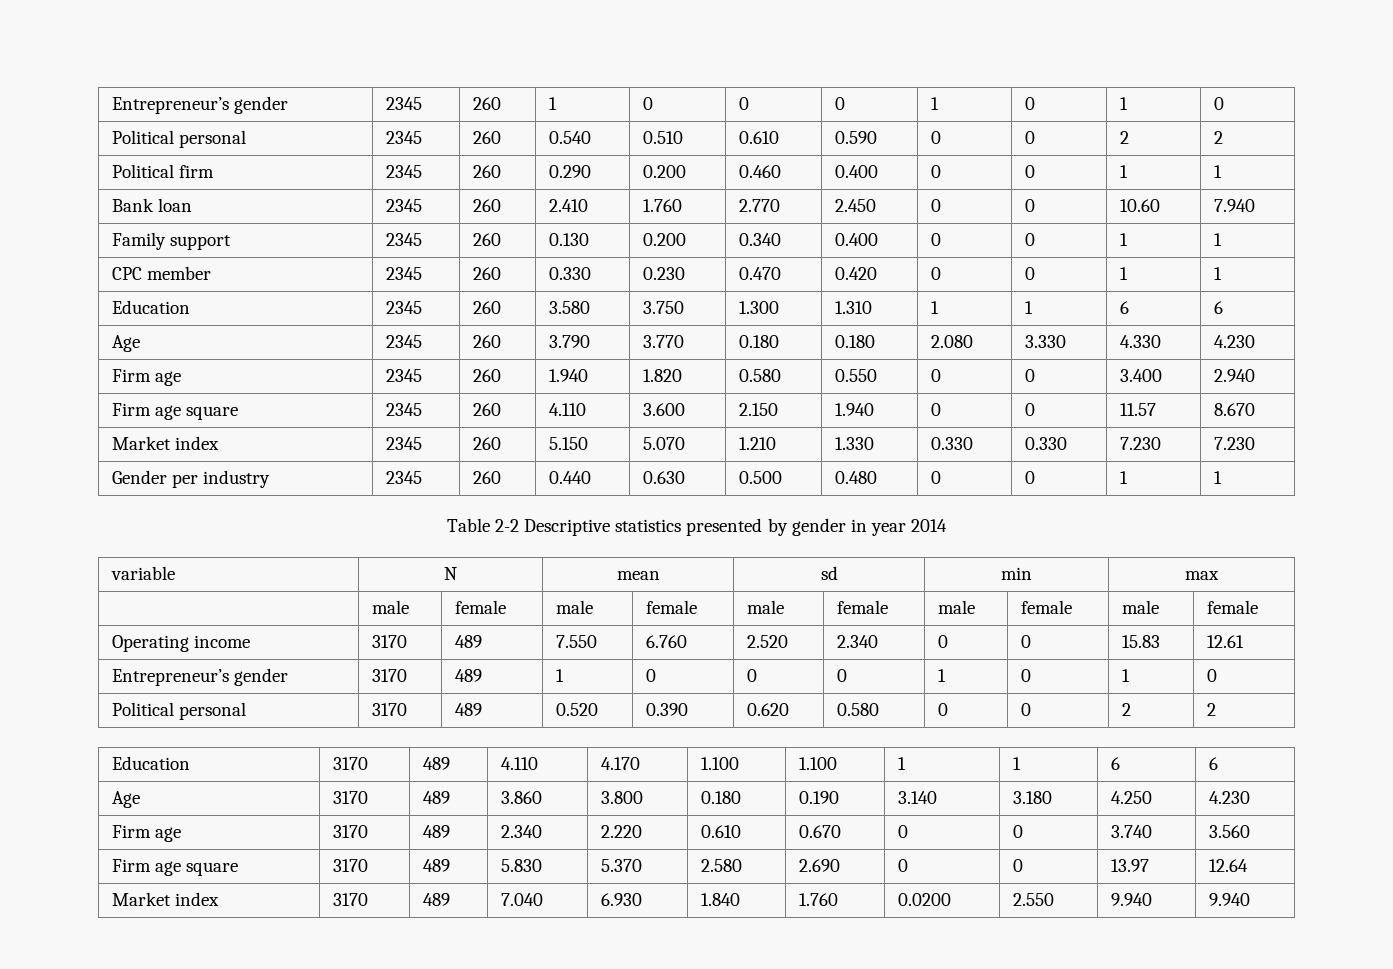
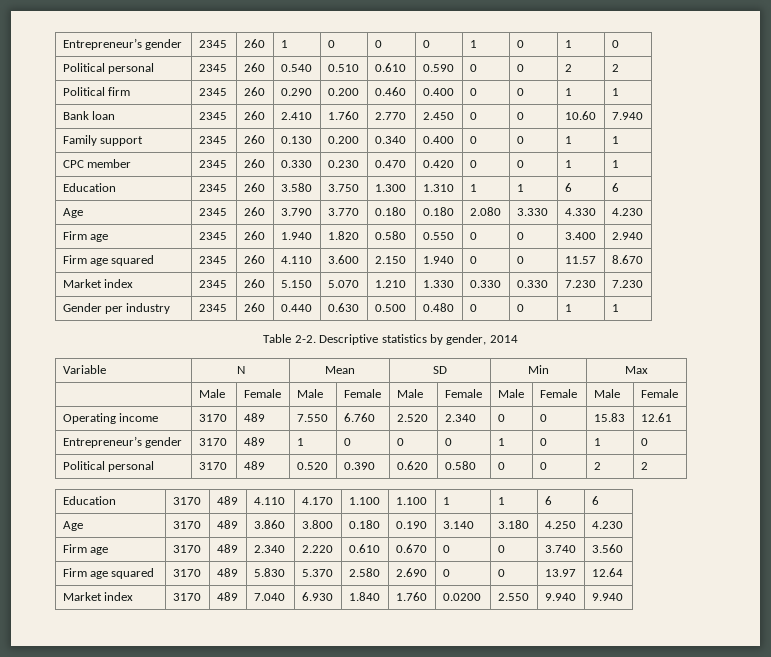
- Firm age square | 2345 | 260 | 4.110 | 3.600 | 2.150 | 1.940 | 0 | 0 | 11.57 | 8.670
+ Firm age squared | 2345 | 260 | 4.110 | 3.600 | 2.150 | 1.940 | 0 | 0 | 11.57 | 8.670
- Table 2-2 Descriptive statistics presented by gender in year 2014
+ Table 2-2. Descriptive statistics by gender, 2014
- variable | N | mean | sd | min | max
- | male | female | male | female | male | female | male | female | male | female
+ Variable | N | Mean | SD | Min | Max
+ | Male | Female | Male | Female | Male | Female | Male | Female | Male | Female
- Firm age square | 3170 | 489 | 5.830 | 5.370 | 2.580 | 2.690 | 0 | 0 | 13.97 | 12.64
+ Firm age squared | 3170 | 489 | 5.830 | 5.370 | 2.580 | 2.690 | 0 | 0 | 13.97 | 12.64

